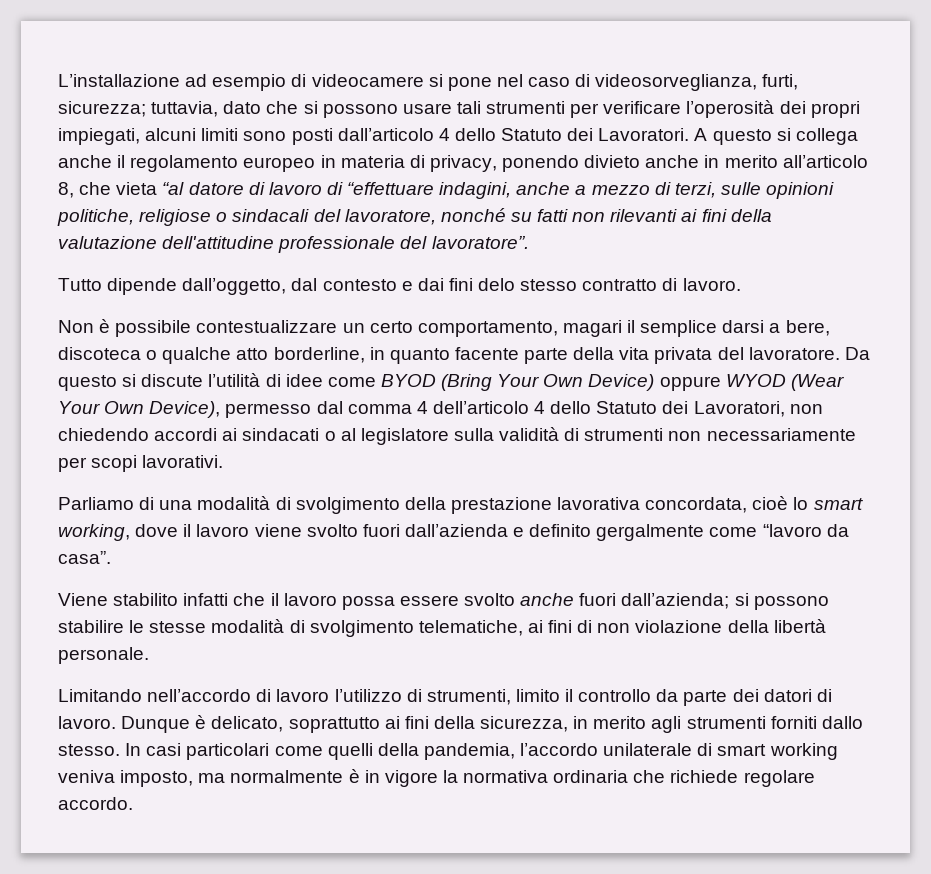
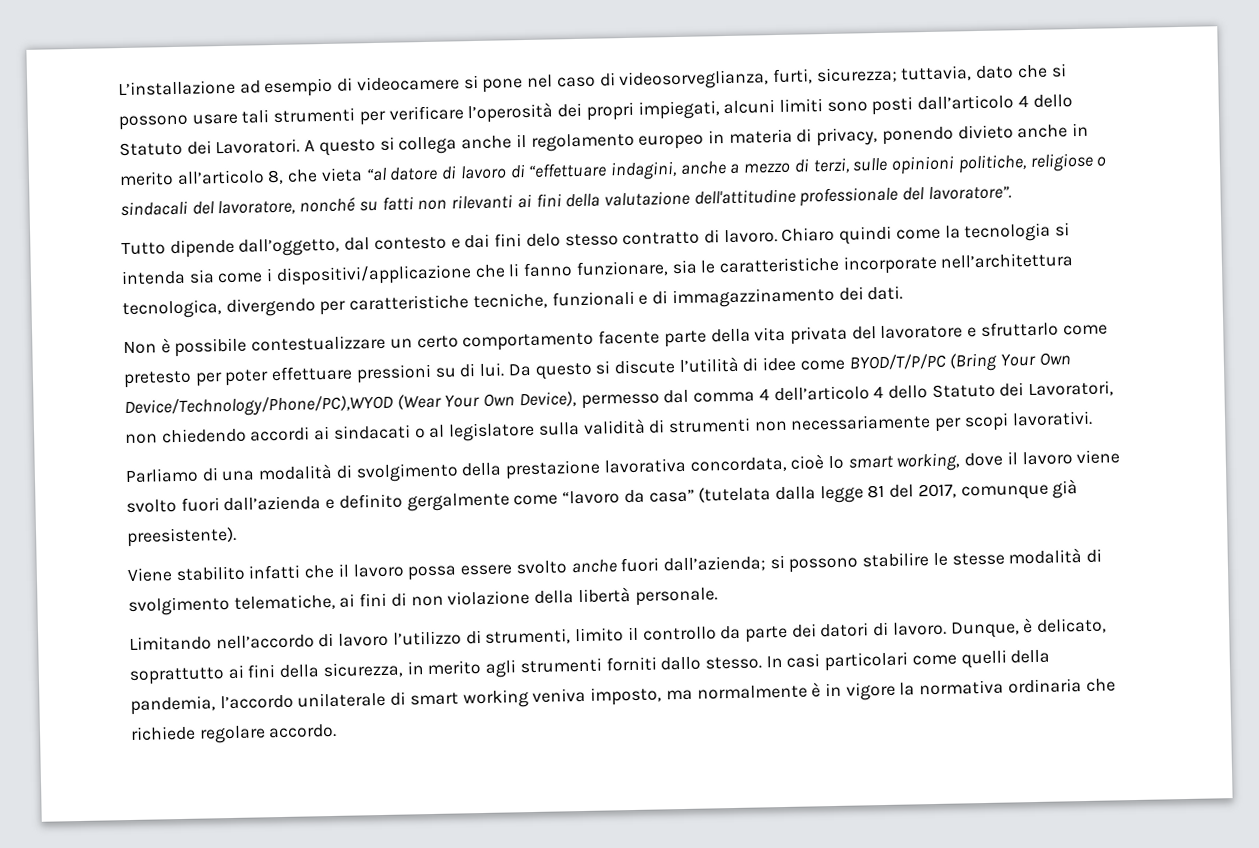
+ Chiaro quindi come la tecnologia si intenda sia come i dispositivi/applicazione che li fanno funzionare, sia le caratteristiche incorporate nell’architettura tecnologica, divergendo per caratteristiche tecniche, funzionali e di immagazzinamento dei dati.
- Non è possibile contestualizzare un certo comportamento, magari il semplice darsi a bere, discoteca o qualche atto borderline, in quanto facente parte della vita privata del lavoratore.
+ Non è possibile contestualizzare un certo comportamento facente parte della vita privata del lavoratore e sfruttarlo come pretesto per poter effettuare pressioni su di lui.
- Da questo si discute l’utilità di idee come BYOD (Bring Your Own Device) oppure WYOD (Wear Your Own Device), permesso dal comma 4 dell’articolo 4 dello Statuto dei Lavoratori, non chiedendo accordi ai sindacati o al legislatore sulla validità di strumenti non necessariamente per scopi lavorativi.
+ Da questo si discute l’utilità di idee come BYOD/T/P/PC (Bring Your Own Device/Technology/Phone/PC),WYOD (Wear Your Own Device), permesso dal comma 4 dell’articolo 4 dello Statuto dei Lavoratori, non chiedendo accordi ai sindacati o al legislatore sulla validità di strumenti non necessariamente per scopi lavorativi.
- Parliamo di una modalità di svolgimento della prestazione lavorativa concordata, cioè lo smart working, dove il lavoro viene svolto fuori dall’azienda e definito gergalmente come “lavoro da casa”.
+ Parliamo di una modalità di svolgimento della prestazione lavorativa concordata, cioè lo smart working, dove il lavoro viene svolto fuori dall’azienda e definito gergalmente come “lavoro da casa” (tutelata dalla legge 81 del 2017, comunque già preesistente).
- Dunque è delicato, soprattutto ai fini della sicurezza, in merito agli strumenti forniti dallo stesso.
+ Dunque, è delicato, soprattutto ai fini della sicurezza, in merito agli strumenti forniti dallo stesso.

